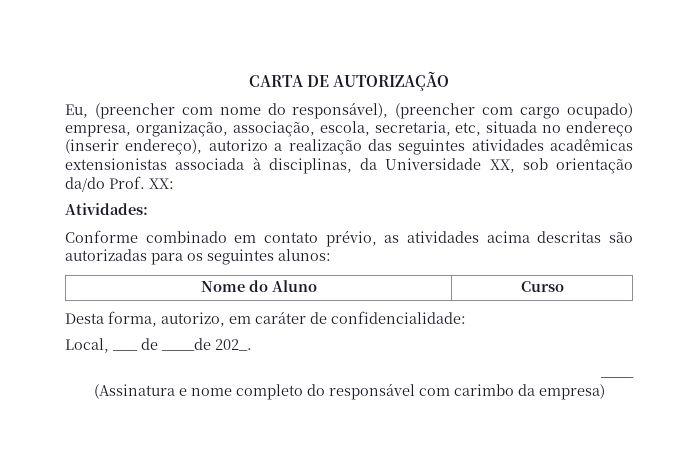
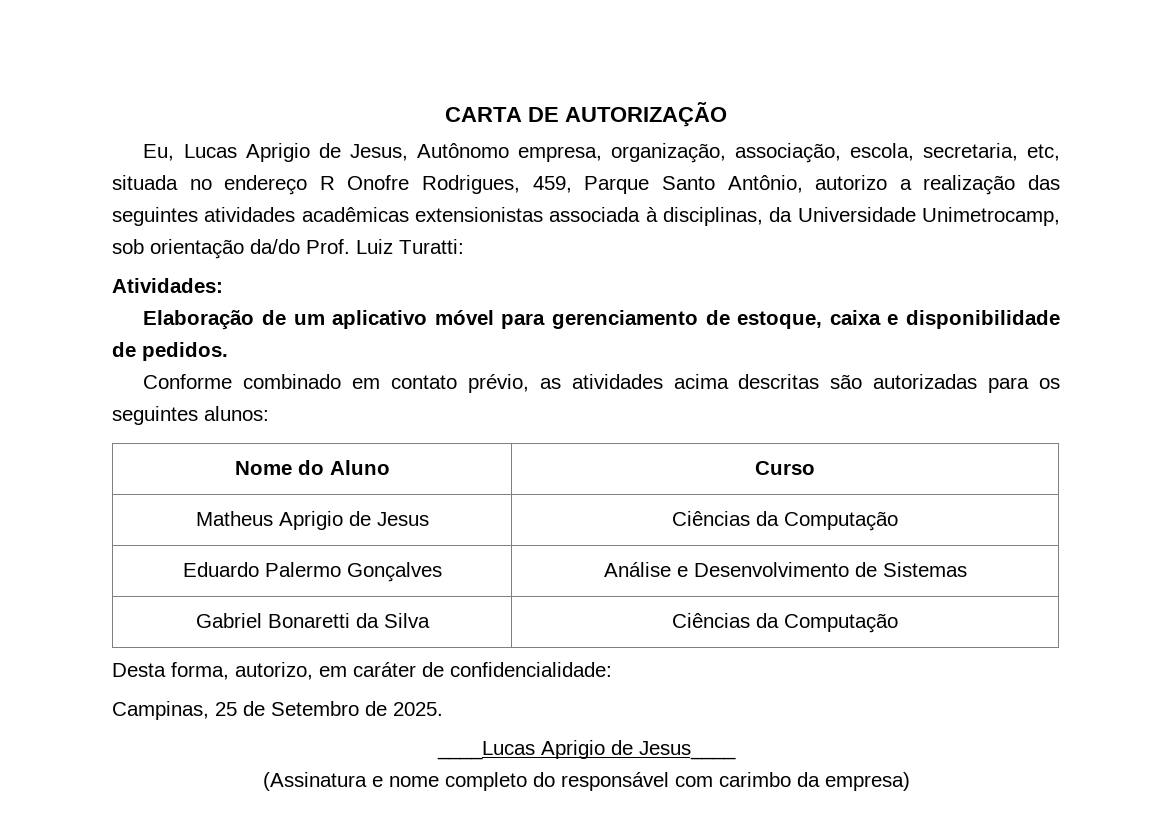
- Eu, (preencher com nome do responsável), (preencher com cargo ocupado) empresa, organização, associação, escola, secretaria, etc, situada no endereço (inserir endereço), autorizo a realização das seguintes atividades acadêmicas extensionistas associada à disciplinas, da Universidade XX, sob orientação da/do Prof. XX:
+ Eu, Lucas Aprigio de Jesus, Autônomo empresa, organização, associação, escola, secretaria, etc, situada no endereço R Onofre Rodrigues, 459, Parque Santo Antônio, autorizo a realização das seguintes atividades acadêmicas extensionistas associada à disciplinas, da Universidade Unimetrocamp, sob orientação da/do Prof. Luiz Turatti:
+ Elaboração de um aplicativo móvel para gerenciamento de estoque, caixa e disponibilidade de pedidos.
+ Matheus Aprigio de Jesus | Ciências da Computação
+ Eduardo Palermo Gonçalves | Análise e Desenvolvimento de Sistemas
+ Gabriel Bonaretti da Silva | Ciências da Computação
- Local, ___ de ____de 202_.
- ____
+ Campinas, 25 de Setembro de 2025.
+ ____Lucas Aprigio de Jesus____

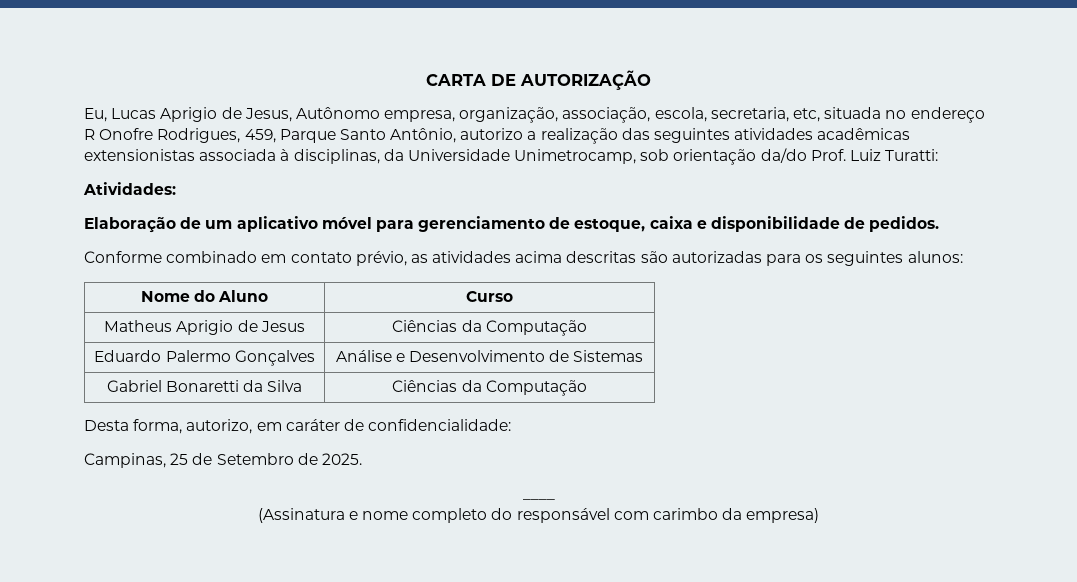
- ____Lucas Aprigio de Jesus____
+ ____

